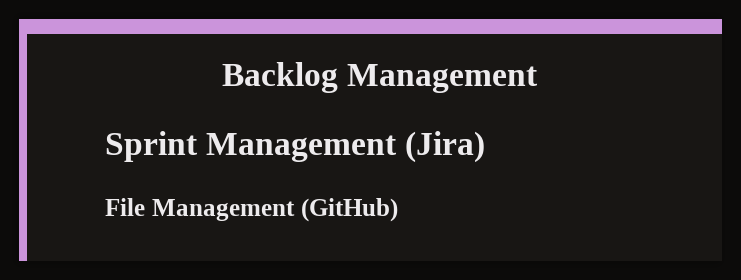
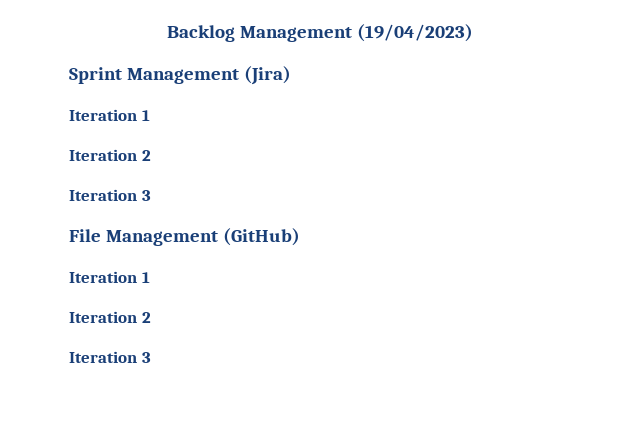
- Backlog Management
+ Backlog Management (19/04/2023)
  Sprint Management (Jira)
+ Iteration 1
+ Iteration 2
+ Iteration 3
  File Management (GitHub)
+ Iteration 1
+ Iteration 2
+ Iteration 3

